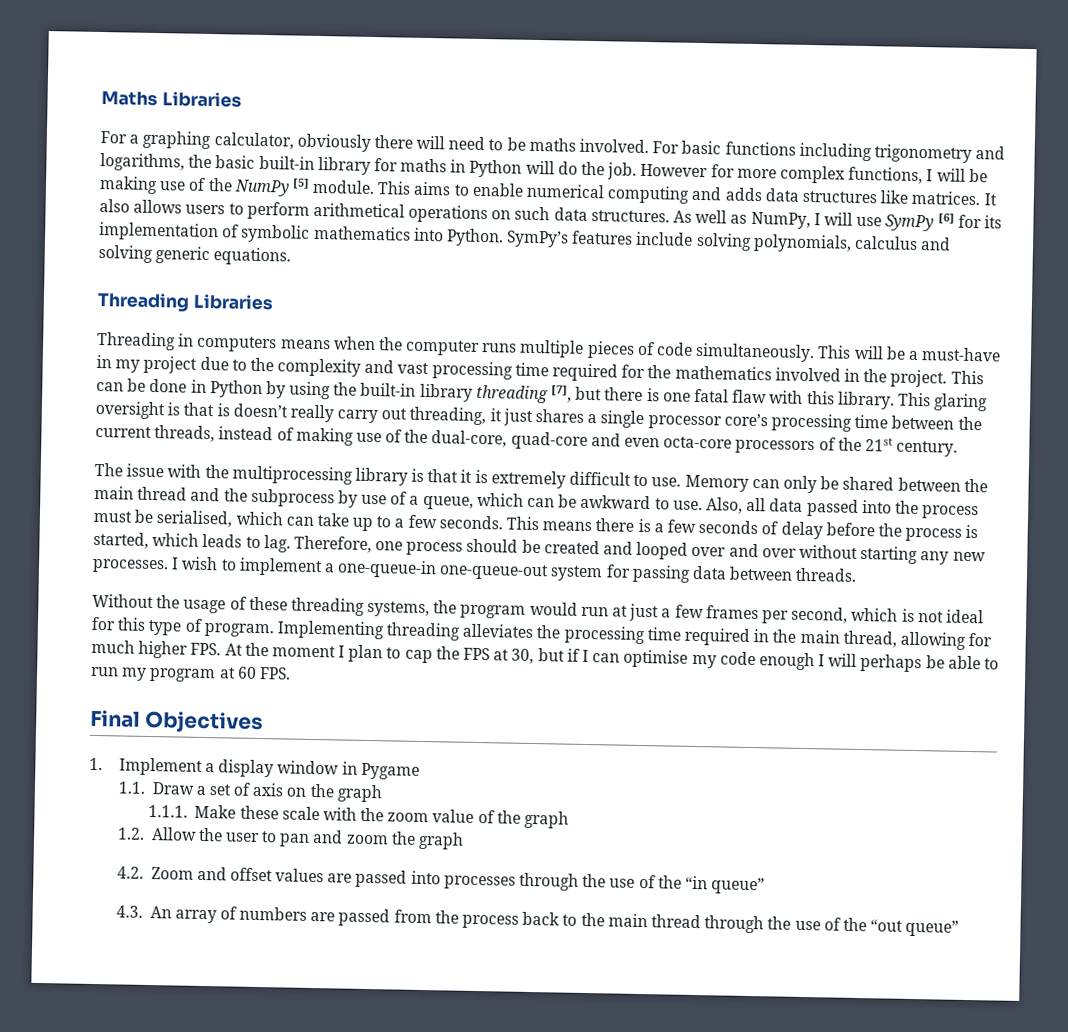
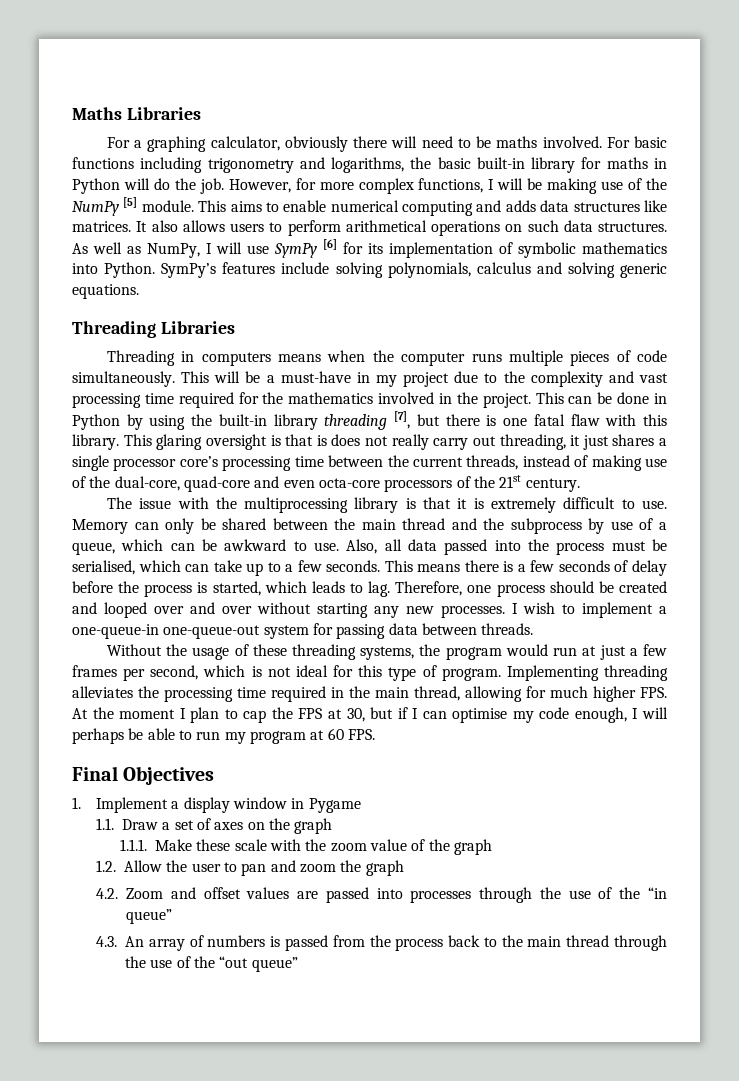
- However for more complex functions, I will be making use of the NumPy [5] module.
+ However, for more complex functions, I will be making use of the NumPy [5] module.
- This glaring oversight is that is doesn’t really carry out threading, it just shares a single processor core’s processing time between the current threads, instead of making use of the dual-core, quad-core and even octa-core processors of the 21st century.
+ This glaring oversight is that is does not really carry out threading, it just shares a single processor core’s processing time between the current threads, instead of making use of the dual-core, quad-core and even octa-core processors of the 21st century.
- Implementing threading alleviates the processing time required in the main thread, allowing for much higher FPS. At the moment I plan to cap the FPS at 30, but if I can optimise my code enough I will perhaps be able to run my program at 60 FPS.
+ Implementing threading alleviates the processing time required in the main thread, allowing for much higher FPS. At the moment I plan to cap the FPS at 30, but if I can optimise my code enough, I will perhaps be able to run my program at 60 FPS.
- 1.1. Draw a set of axis on the graph
+ 1.1. Draw a set of axes on the graph
- 4.3. An array of numbers are passed from the process back to the main thread through the use of the “out queue”
+ 4.3. An array of numbers is passed from the process back to the main thread through the use of the “out queue”

